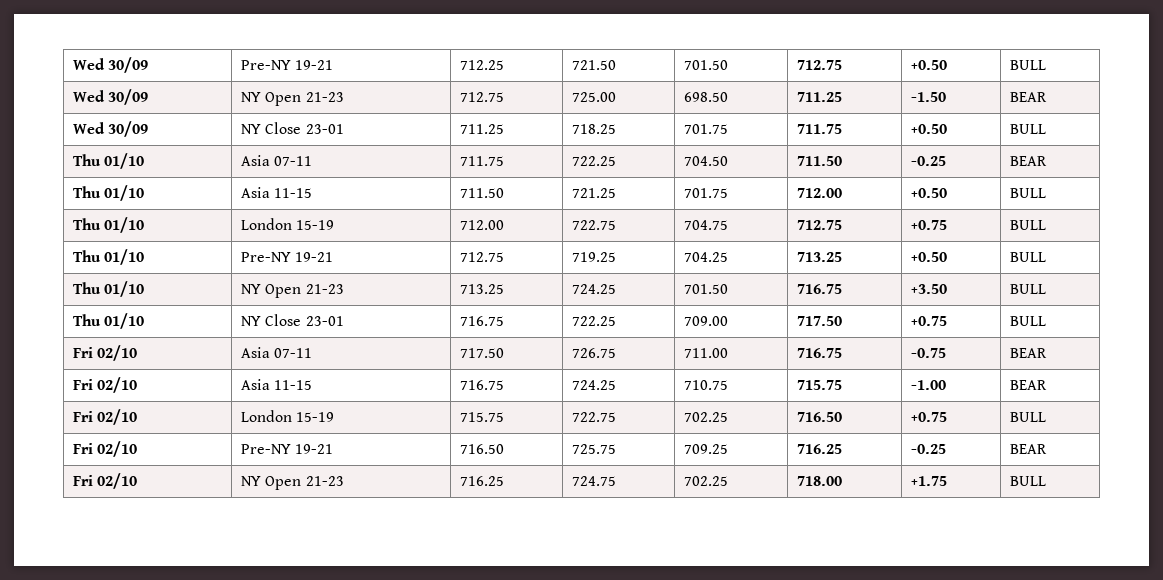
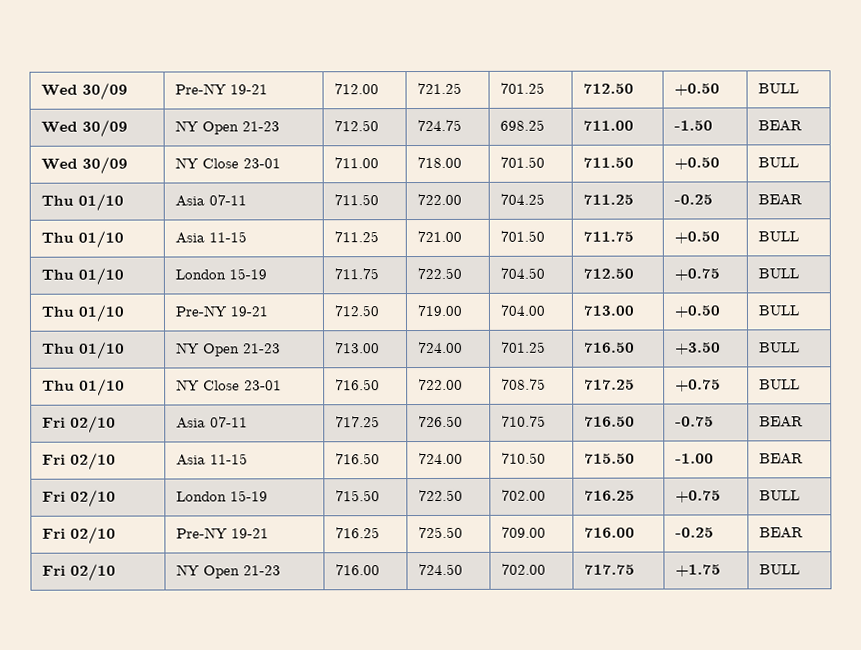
- Wed 30/09 | Pre-NY 19-21 | 712.25 | 721.50 | 701.50 | 712.75 | +0.50 | BULL
+ Wed 30/09 | Pre-NY 19-21 | 712.00 | 721.25 | 701.25 | 712.50 | +0.50 | BULL
- Wed 30/09 | NY Open 21-23 | 712.75 | 725.00 | 698.50 | 711.25 | -1.50 | BEAR
+ Wed 30/09 | NY Open 21-23 | 712.50 | 724.75 | 698.25 | 711.00 | -1.50 | BEAR
- Wed 30/09 | NY Close 23-01 | 711.25 | 718.25 | 701.75 | 711.75 | +0.50 | BULL
+ Wed 30/09 | NY Close 23-01 | 711.00 | 718.00 | 701.50 | 711.50 | +0.50 | BULL
- Thu 01/10 | Asia 07-11 | 711.75 | 722.25 | 704.50 | 711.50 | -0.25 | BEAR
+ Thu 01/10 | Asia 07-11 | 711.50 | 722.00 | 704.25 | 711.25 | -0.25 | BEAR
- Thu 01/10 | Asia 11-15 | 711.50 | 721.25 | 701.75 | 712.00 | +0.50 | BULL
+ Thu 01/10 | Asia 11-15 | 711.25 | 721.00 | 701.50 | 711.75 | +0.50 | BULL
- Thu 01/10 | London 15-19 | 712.00 | 722.75 | 704.75 | 712.75 | +0.75 | BULL
+ Thu 01/10 | London 15-19 | 711.75 | 722.50 | 704.50 | 712.50 | +0.75 | BULL
- Thu 01/10 | Pre-NY 19-21 | 712.75 | 719.25 | 704.25 | 713.25 | +0.50 | BULL
+ Thu 01/10 | Pre-NY 19-21 | 712.50 | 719.00 | 704.00 | 713.00 | +0.50 | BULL
- Thu 01/10 | NY Open 21-23 | 713.25 | 724.25 | 701.50 | 716.75 | +3.50 | BULL
+ Thu 01/10 | NY Open 21-23 | 713.00 | 724.00 | 701.25 | 716.50 | +3.50 | BULL
- Thu 01/10 | NY Close 23-01 | 716.75 | 722.25 | 709.00 | 717.50 | +0.75 | BULL
+ Thu 01/10 | NY Close 23-01 | 716.50 | 722.00 | 708.75 | 717.25 | +0.75 | BULL
- Fri 02/10 | Asia 07-11 | 717.50 | 726.75 | 711.00 | 716.75 | -0.75 | BEAR
+ Fri 02/10 | Asia 07-11 | 717.25 | 726.50 | 710.75 | 716.50 | -0.75 | BEAR
- Fri 02/10 | Asia 11-15 | 716.75 | 724.25 | 710.75 | 715.75 | -1.00 | BEAR
+ Fri 02/10 | Asia 11-15 | 716.50 | 724.00 | 710.50 | 715.50 | -1.00 | BEAR
- Fri 02/10 | London 15-19 | 715.75 | 722.75 | 702.25 | 716.50 | +0.75 | BULL
+ Fri 02/10 | London 15-19 | 715.50 | 722.50 | 702.00 | 716.25 | +0.75 | BULL
- Fri 02/10 | Pre-NY 19-21 | 716.50 | 725.75 | 709.25 | 716.25 | -0.25 | BEAR
+ Fri 02/10 | Pre-NY 19-21 | 716.25 | 725.50 | 709.00 | 716.00 | -0.25 | BEAR
- Fri 02/10 | NY Open 21-23 | 716.25 | 724.75 | 702.25 | 718.00 | +1.75 | BULL
+ Fri 02/10 | NY Open 21-23 | 716.00 | 724.50 | 702.00 | 717.75 | +1.75 | BULL

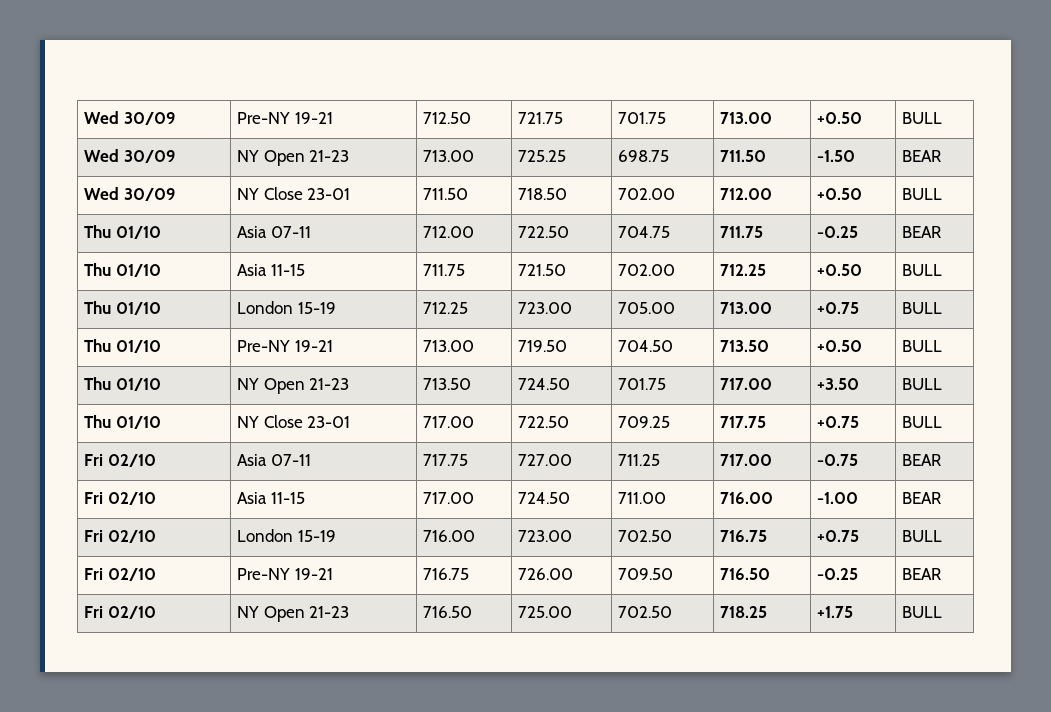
- Wed 30/09 | Pre-NY 19-21 | 712.00 | 721.25 | 701.25 | 712.50 | +0.50 | BULL
+ Wed 30/09 | Pre-NY 19-21 | 712.50 | 721.75 | 701.75 | 713.00 | +0.50 | BULL
- Wed 30/09 | NY Open 21-23 | 712.50 | 724.75 | 698.25 | 711.00 | -1.50 | BEAR
+ Wed 30/09 | NY Open 21-23 | 713.00 | 725.25 | 698.75 | 711.50 | -1.50 | BEAR
- Wed 30/09 | NY Close 23-01 | 711.00 | 718.00 | 701.50 | 711.50 | +0.50 | BULL
+ Wed 30/09 | NY Close 23-01 | 711.50 | 718.50 | 702.00 | 712.00 | +0.50 | BULL
- Thu 01/10 | Asia 07-11 | 711.50 | 722.00 | 704.25 | 711.25 | -0.25 | BEAR
+ Thu 01/10 | Asia 07-11 | 712.00 | 722.50 | 704.75 | 711.75 | -0.25 | BEAR
- Thu 01/10 | Asia 11-15 | 711.25 | 721.00 | 701.50 | 711.75 | +0.50 | BULL
+ Thu 01/10 | Asia 11-15 | 711.75 | 721.50 | 702.00 | 712.25 | +0.50 | BULL
- Thu 01/10 | London 15-19 | 711.75 | 722.50 | 704.50 | 712.50 | +0.75 | BULL
+ Thu 01/10 | London 15-19 | 712.25 | 723.00 | 705.00 | 713.00 | +0.75 | BULL
- Thu 01/10 | Pre-NY 19-21 | 712.50 | 719.00 | 704.00 | 713.00 | +0.50 | BULL
+ Thu 01/10 | Pre-NY 19-21 | 713.00 | 719.50 | 704.50 | 713.50 | +0.50 | BULL
- Thu 01/10 | NY Open 21-23 | 713.00 | 724.00 | 701.25 | 716.50 | +3.50 | BULL
+ Thu 01/10 | NY Open 21-23 | 713.50 | 724.50 | 701.75 | 717.00 | +3.50 | BULL
- Thu 01/10 | NY Close 23-01 | 716.50 | 722.00 | 708.75 | 717.25 | +0.75 | BULL
+ Thu 01/10 | NY Close 23-01 | 717.00 | 722.50 | 709.25 | 717.75 | +0.75 | BULL
- Fri 02/10 | Asia 07-11 | 717.25 | 726.50 | 710.75 | 716.50 | -0.75 | BEAR
+ Fri 02/10 | Asia 07-11 | 717.75 | 727.00 | 711.25 | 717.00 | -0.75 | BEAR
- Fri 02/10 | Asia 11-15 | 716.50 | 724.00 | 710.50 | 715.50 | -1.00 | BEAR
+ Fri 02/10 | Asia 11-15 | 717.00 | 724.50 | 711.00 | 716.00 | -1.00 | BEAR
- Fri 02/10 | London 15-19 | 715.50 | 722.50 | 702.00 | 716.25 | +0.75 | BULL
+ Fri 02/10 | London 15-19 | 716.00 | 723.00 | 702.50 | 716.75 | +0.75 | BULL
- Fri 02/10 | Pre-NY 19-21 | 716.25 | 725.50 | 709.00 | 716.00 | -0.25 | BEAR
+ Fri 02/10 | Pre-NY 19-21 | 716.75 | 726.00 | 709.50 | 716.50 | -0.25 | BEAR
- Fri 02/10 | NY Open 21-23 | 716.00 | 724.50 | 702.00 | 717.75 | +1.75 | BULL
+ Fri 02/10 | NY Open 21-23 | 716.50 | 725.00 | 702.50 | 718.25 | +1.75 | BULL

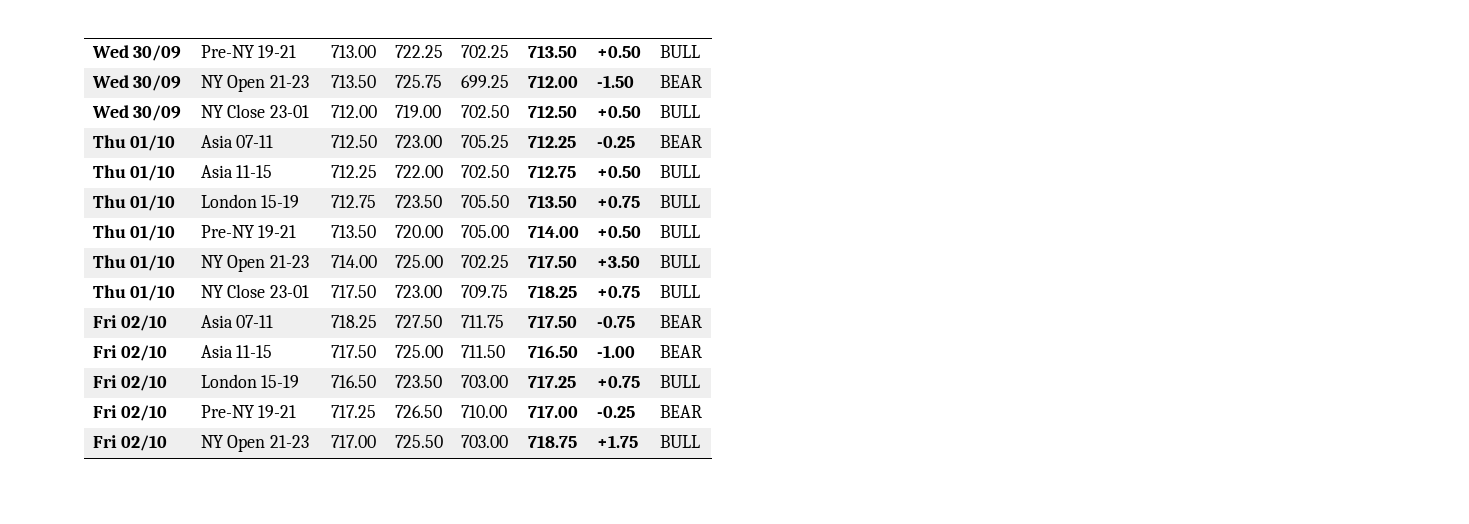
- Wed 30/09 | Pre-NY 19-21 | 712.50 | 721.75 | 701.75 | 713.00 | +0.50 | BULL
+ Wed 30/09 | Pre-NY 19-21 | 713.00 | 722.25 | 702.25 | 713.50 | +0.50 | BULL
- Wed 30/09 | NY Open 21-23 | 713.00 | 725.25 | 698.75 | 711.50 | -1.50 | BEAR
+ Wed 30/09 | NY Open 21-23 | 713.50 | 725.75 | 699.25 | 712.00 | -1.50 | BEAR
- Wed 30/09 | NY Close 23-01 | 711.50 | 718.50 | 702.00 | 712.00 | +0.50 | BULL
+ Wed 30/09 | NY Close 23-01 | 712.00 | 719.00 | 702.50 | 712.50 | +0.50 | BULL
- Thu 01/10 | Asia 07-11 | 712.00 | 722.50 | 704.75 | 711.75 | -0.25 | BEAR
+ Thu 01/10 | Asia 07-11 | 712.50 | 723.00 | 705.25 | 712.25 | -0.25 | BEAR
- Thu 01/10 | Asia 11-15 | 711.75 | 721.50 | 702.00 | 712.25 | +0.50 | BULL
+ Thu 01/10 | Asia 11-15 | 712.25 | 722.00 | 702.50 | 712.75 | +0.50 | BULL
- Thu 01/10 | London 15-19 | 712.25 | 723.00 | 705.00 | 713.00 | +0.75 | BULL
+ Thu 01/10 | London 15-19 | 712.75 | 723.50 | 705.50 | 713.50 | +0.75 | BULL
- Thu 01/10 | Pre-NY 19-21 | 713.00 | 719.50 | 704.50 | 713.50 | +0.50 | BULL
+ Thu 01/10 | Pre-NY 19-21 | 713.50 | 720.00 | 705.00 | 714.00 | +0.50 | BULL
- Thu 01/10 | NY Open 21-23 | 713.50 | 724.50 | 701.75 | 717.00 | +3.50 | BULL
+ Thu 01/10 | NY Open 21-23 | 714.00 | 725.00 | 702.25 | 717.50 | +3.50 | BULL
- Thu 01/10 | NY Close 23-01 | 717.00 | 722.50 | 709.25 | 717.75 | +0.75 | BULL
+ Thu 01/10 | NY Close 23-01 | 717.50 | 723.00 | 709.75 | 718.25 | +0.75 | BULL
- Fri 02/10 | Asia 07-11 | 717.75 | 727.00 | 711.25 | 717.00 | -0.75 | BEAR
+ Fri 02/10 | Asia 07-11 | 718.25 | 727.50 | 711.75 | 717.50 | -0.75 | BEAR
- Fri 02/10 | Asia 11-15 | 717.00 | 724.50 | 711.00 | 716.00 | -1.00 | BEAR
+ Fri 02/10 | Asia 11-15 | 717.50 | 725.00 | 711.50 | 716.50 | -1.00 | BEAR
- Fri 02/10 | London 15-19 | 716.00 | 723.00 | 702.50 | 716.75 | +0.75 | BULL
+ Fri 02/10 | London 15-19 | 716.50 | 723.50 | 703.00 | 717.25 | +0.75 | BULL
- Fri 02/10 | Pre-NY 19-21 | 716.75 | 726.00 | 709.50 | 716.50 | -0.25 | BEAR
+ Fri 02/10 | Pre-NY 19-21 | 717.25 | 726.50 | 710.00 | 717.00 | -0.25 | BEAR
- Fri 02/10 | NY Open 21-23 | 716.50 | 725.00 | 702.50 | 718.25 | +1.75 | BULL
+ Fri 02/10 | NY Open 21-23 | 717.00 | 725.50 | 703.00 | 718.75 | +1.75 | BULL

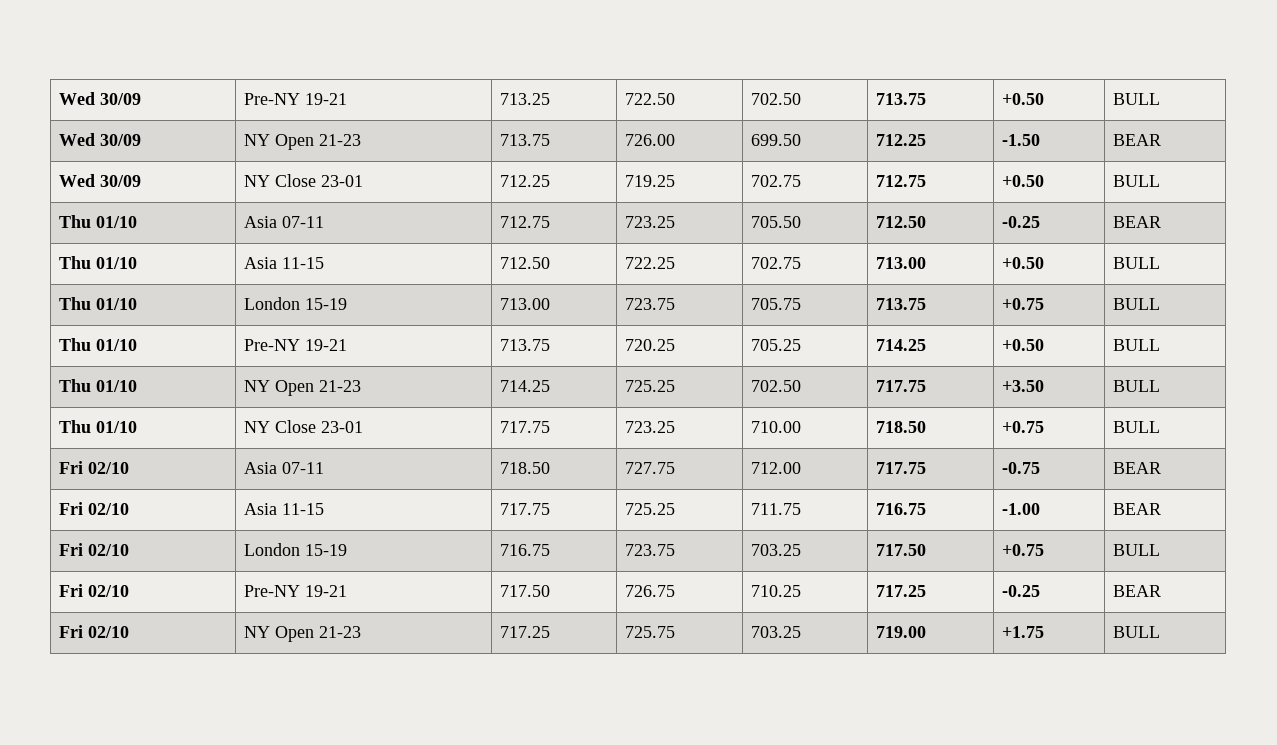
- Wed 30/09 | Pre-NY 19-21 | 713.00 | 722.25 | 702.25 | 713.50 | +0.50 | BULL
+ Wed 30/09 | Pre-NY 19-21 | 713.25 | 722.50 | 702.50 | 713.75 | +0.50 | BULL
- Wed 30/09 | NY Open 21-23 | 713.50 | 725.75 | 699.25 | 712.00 | -1.50 | BEAR
+ Wed 30/09 | NY Open 21-23 | 713.75 | 726.00 | 699.50 | 712.25 | -1.50 | BEAR
- Wed 30/09 | NY Close 23-01 | 712.00 | 719.00 | 702.50 | 712.50 | +0.50 | BULL
+ Wed 30/09 | NY Close 23-01 | 712.25 | 719.25 | 702.75 | 712.75 | +0.50 | BULL
- Thu 01/10 | Asia 07-11 | 712.50 | 723.00 | 705.25 | 712.25 | -0.25 | BEAR
+ Thu 01/10 | Asia 07-11 | 712.75 | 723.25 | 705.50 | 712.50 | -0.25 | BEAR
- Thu 01/10 | Asia 11-15 | 712.25 | 722.00 | 702.50 | 712.75 | +0.50 | BULL
+ Thu 01/10 | Asia 11-15 | 712.50 | 722.25 | 702.75 | 713.00 | +0.50 | BULL
- Thu 01/10 | London 15-19 | 712.75 | 723.50 | 705.50 | 713.50 | +0.75 | BULL
+ Thu 01/10 | London 15-19 | 713.00 | 723.75 | 705.75 | 713.75 | +0.75 | BULL
- Thu 01/10 | Pre-NY 19-21 | 713.50 | 720.00 | 705.00 | 714.00 | +0.50 | BULL
+ Thu 01/10 | Pre-NY 19-21 | 713.75 | 720.25 | 705.25 | 714.25 | +0.50 | BULL
- Thu 01/10 | NY Open 21-23 | 714.00 | 725.00 | 702.25 | 717.50 | +3.50 | BULL
+ Thu 01/10 | NY Open 21-23 | 714.25 | 725.25 | 702.50 | 717.75 | +3.50 | BULL
- Thu 01/10 | NY Close 23-01 | 717.50 | 723.00 | 709.75 | 718.25 | +0.75 | BULL
+ Thu 01/10 | NY Close 23-01 | 717.75 | 723.25 | 710.00 | 718.50 | +0.75 | BULL
- Fri 02/10 | Asia 07-11 | 718.25 | 727.50 | 711.75 | 717.50 | -0.75 | BEAR
+ Fri 02/10 | Asia 07-11 | 718.50 | 727.75 | 712.00 | 717.75 | -0.75 | BEAR
- Fri 02/10 | Asia 11-15 | 717.50 | 725.00 | 711.50 | 716.50 | -1.00 | BEAR
+ Fri 02/10 | Asia 11-15 | 717.75 | 725.25 | 711.75 | 716.75 | -1.00 | BEAR
- Fri 02/10 | London 15-19 | 716.50 | 723.50 | 703.00 | 717.25 | +0.75 | BULL
+ Fri 02/10 | London 15-19 | 716.75 | 723.75 | 703.25 | 717.50 | +0.75 | BULL
- Fri 02/10 | Pre-NY 19-21 | 717.25 | 726.50 | 710.00 | 717.00 | -0.25 | BEAR
+ Fri 02/10 | Pre-NY 19-21 | 717.50 | 726.75 | 710.25 | 717.25 | -0.25 | BEAR
- Fri 02/10 | NY Open 21-23 | 717.00 | 725.50 | 703.00 | 718.75 | +1.75 | BULL
+ Fri 02/10 | NY Open 21-23 | 717.25 | 725.75 | 703.25 | 719.00 | +1.75 | BULL

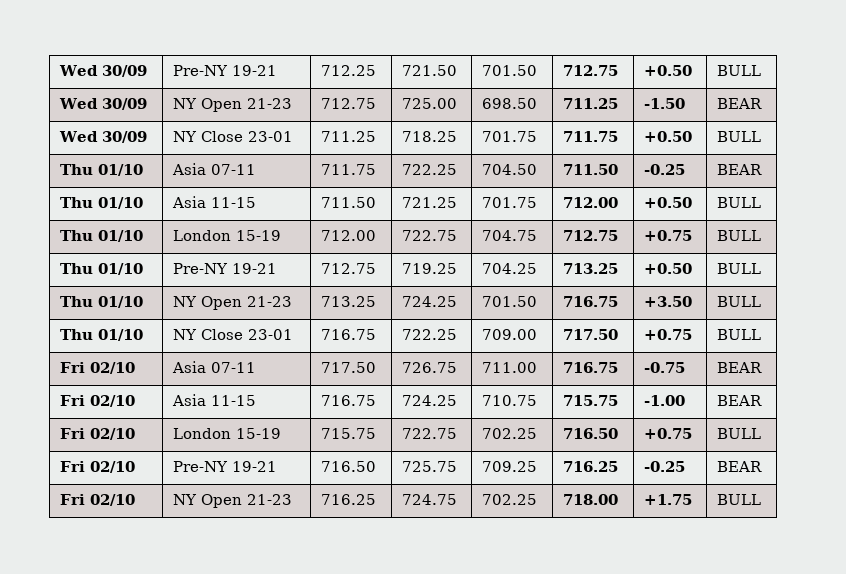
- Wed 30/09 | Pre-NY 19-21 | 713.25 | 722.50 | 702.50 | 713.75 | +0.50 | BULL
+ Wed 30/09 | Pre-NY 19-21 | 712.25 | 721.50 | 701.50 | 712.75 | +0.50 | BULL
- Wed 30/09 | NY Open 21-23 | 713.75 | 726.00 | 699.50 | 712.25 | -1.50 | BEAR
+ Wed 30/09 | NY Open 21-23 | 712.75 | 725.00 | 698.50 | 711.25 | -1.50 | BEAR
- Wed 30/09 | NY Close 23-01 | 712.25 | 719.25 | 702.75 | 712.75 | +0.50 | BULL
+ Wed 30/09 | NY Close 23-01 | 711.25 | 718.25 | 701.75 | 711.75 | +0.50 | BULL
- Thu 01/10 | Asia 07-11 | 712.75 | 723.25 | 705.50 | 712.50 | -0.25 | BEAR
+ Thu 01/10 | Asia 07-11 | 711.75 | 722.25 | 704.50 | 711.50 | -0.25 | BEAR
- Thu 01/10 | Asia 11-15 | 712.50 | 722.25 | 702.75 | 713.00 | +0.50 | BULL
+ Thu 01/10 | Asia 11-15 | 711.50 | 721.25 | 701.75 | 712.00 | +0.50 | BULL
- Thu 01/10 | London 15-19 | 713.00 | 723.75 | 705.75 | 713.75 | +0.75 | BULL
+ Thu 01/10 | London 15-19 | 712.00 | 722.75 | 704.75 | 712.75 | +0.75 | BULL
- Thu 01/10 | Pre-NY 19-21 | 713.75 | 720.25 | 705.25 | 714.25 | +0.50 | BULL
+ Thu 01/10 | Pre-NY 19-21 | 712.75 | 719.25 | 704.25 | 713.25 | +0.50 | BULL
- Thu 01/10 | NY Open 21-23 | 714.25 | 725.25 | 702.50 | 717.75 | +3.50 | BULL
+ Thu 01/10 | NY Open 21-23 | 713.25 | 724.25 | 701.50 | 716.75 | +3.50 | BULL
- Thu 01/10 | NY Close 23-01 | 717.75 | 723.25 | 710.00 | 718.50 | +0.75 | BULL
+ Thu 01/10 | NY Close 23-01 | 716.75 | 722.25 | 709.00 | 717.50 | +0.75 | BULL
- Fri 02/10 | Asia 07-11 | 718.50 | 727.75 | 712.00 | 717.75 | -0.75 | BEAR
+ Fri 02/10 | Asia 07-11 | 717.50 | 726.75 | 711.00 | 716.75 | -0.75 | BEAR
- Fri 02/10 | Asia 11-15 | 717.75 | 725.25 | 711.75 | 716.75 | -1.00 | BEAR
+ Fri 02/10 | Asia 11-15 | 716.75 | 724.25 | 710.75 | 715.75 | -1.00 | BEAR
- Fri 02/10 | London 15-19 | 716.75 | 723.75 | 703.25 | 717.50 | +0.75 | BULL
+ Fri 02/10 | London 15-19 | 715.75 | 722.75 | 702.25 | 716.50 | +0.75 | BULL
- Fri 02/10 | Pre-NY 19-21 | 717.50 | 726.75 | 710.25 | 717.25 | -0.25 | BEAR
+ Fri 02/10 | Pre-NY 19-21 | 716.50 | 725.75 | 709.25 | 716.25 | -0.25 | BEAR
- Fri 02/10 | NY Open 21-23 | 717.25 | 725.75 | 703.25 | 719.00 | +1.75 | BULL
+ Fri 02/10 | NY Open 21-23 | 716.25 | 724.75 | 702.25 | 718.00 | +1.75 | BULL

